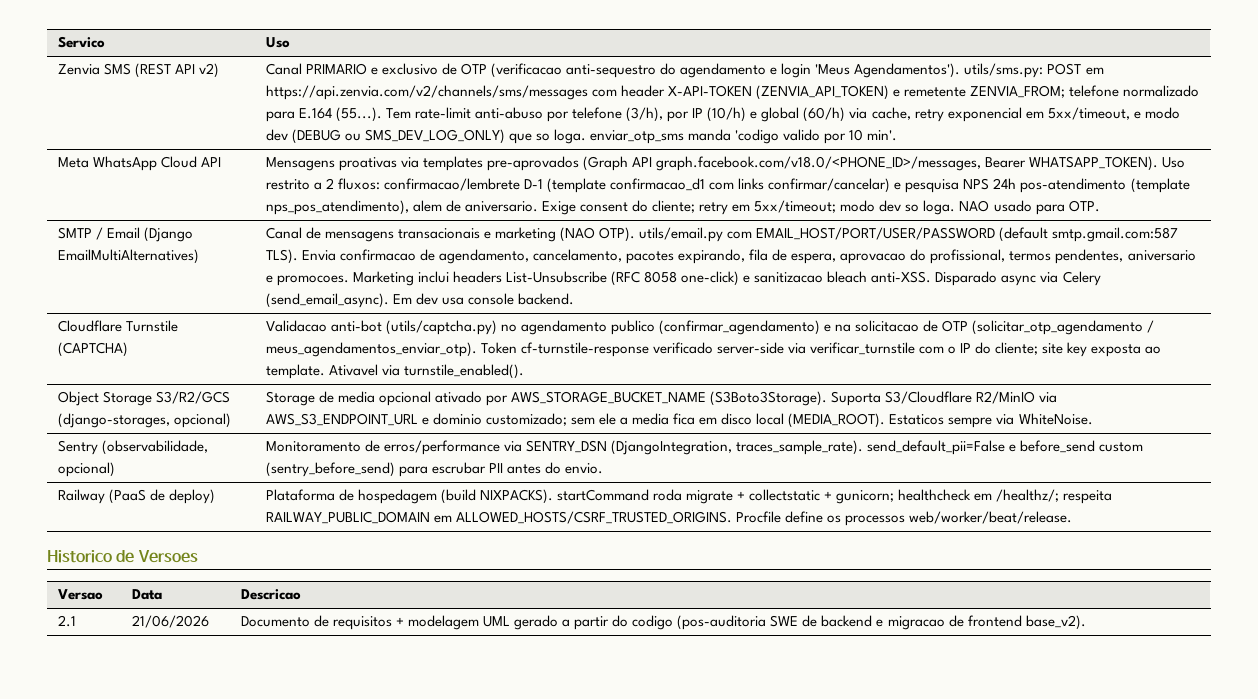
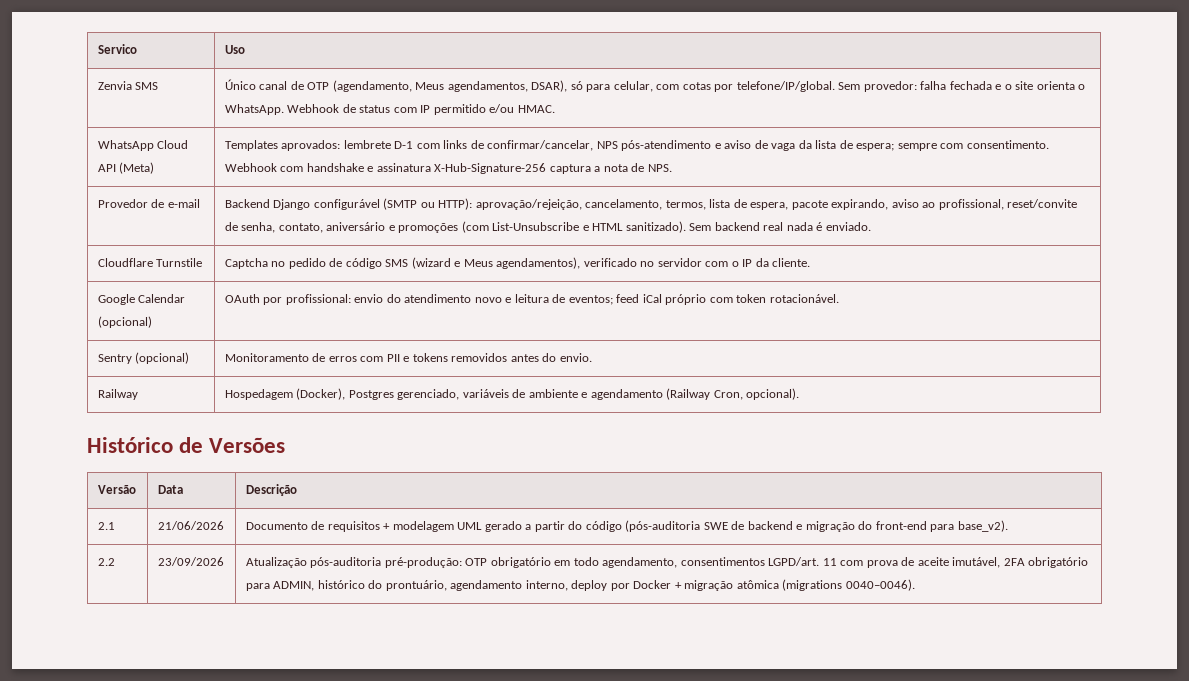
- Zenvia SMS (REST API v2) | Canal PRIMARIO e exclusivo de OTP (verificacao anti-sequestro do agendamento e login 'Meus Agendamentos'). utils/sms.py: POST em https://api.zenvia.com/v2/channels/sms/messages com header X-API-TOKEN (ZENVIA_API_TOKEN) e remetente ZENVIA_FROM; telefone normalizado para E.164 (55...). Tem rate-limit anti-abuso por telefone (3/h), por IP (10/h) e global (60/h) via cache, retry exponencial em 5xx/timeout, e modo dev (DEBUG ou SMS_DEV_LOG_ONLY) que so loga. enviar_otp_sms manda 'codigo valido por 10 min'.
- Meta WhatsApp Cloud API | Mensagens proativas via templates pre-aprovados (Graph API graph.facebook.com/v18.0/<PHONE_ID>/messages, Bearer WHATSAPP_TOKEN). Uso restrito a 2 fluxos: confirmacao/lembrete D-1 (template confirmacao_d1 com links confirmar/cancelar) e pesquisa NPS 24h pos-atendimento (template nps_pos_atendimento), alem de aniversario. Exige consent do cliente; retry em 5xx/timeout; modo dev so loga. NAO usado para OTP.
- SMTP / Email (Django EmailMultiAlternatives) | Canal de mensagens transacionais e marketing (NAO OTP). utils/email.py com EMAIL_HOST/PORT/USER/PASSWORD (default smtp.gmail.com:587 TLS). Envia confirmacao de agendamento, cancelamento, pacotes expirando, fila de espera, aprovacao do profissional, termos pendentes, aniversario e promocoes. Marketing inclui headers List-Unsubscribe (RFC 8058 one-click) e sanitizacao bleach anti-XSS. Disparado async via Celery (send_email_async). Em dev usa console backend.
- Cloudflare Turnstile (CAPTCHA) | Validacao anti-bot (utils/captcha.py) no agendamento publico (confirmar_agendamento) e na solicitacao de OTP (solicitar_otp_agendamento / meus_agendamentos_enviar_otp). Token cf-turnstile-response verificado server-side via verificar_turnstile com o IP do cliente; site key exposta ao template. Ativavel via turnstile_enabled().
- Object Storage S3/R2/GCS (django-storages, opcional) | Storage de media opcional ativado por AWS_STORAGE_BUCKET_NAME (S3Boto3Storage). Suporta S3/Cloudflare R2/MinIO via AWS_S3_ENDPOINT_URL e dominio customizado; sem ele a media fica em disco local (MEDIA_ROOT). Estaticos sempre via WhiteNoise.
+ Zenvia SMS | Único canal de OTP (agendamento, Meus agendamentos, DSAR), só para celular, com cotas por telefone/IP/global. Sem provedor: falha fechada e o site orienta o WhatsApp. Webhook de status com IP permitido e/ou HMAC.
+ WhatsApp Cloud API (Meta) | Templates aprovados: lembrete D-1 com links de confirmar/cancelar, NPS pós-atendimento e aviso de vaga da lista de espera; sempre com consentimento. Webhook com handshake e assinatura X-Hub-Signature-256 captura a nota de NPS.
+ Provedor de e-mail | Backend Django configurável (SMTP ou HTTP): aprovação/rejeição, cancelamento, termos, lista de espera, pacote expirando, aviso ao profissional, reset/convite de senha, contato, aniversário e promoções (com List-Unsubscribe e HTML sanitizado). Sem backend real nada é enviado.
+ Cloudflare Turnstile | Captcha no pedido de código SMS (wizard e Meus agendamentos), verificado no servidor com o IP da cliente.
+ Google Calendar (opcional) | OAuth por profissional: envio do atendimento novo e leitura de eventos; feed iCal próprio com token rotacionável.
- Sentry (observabilidade, opcional) | Monitoramento de erros/performance via SENTRY_DSN (DjangoIntegration, traces_sample_rate). send_default_pii=False e before_send custom (sentry_before_send) para escrubar PII antes do envio.
- Railway (PaaS de deploy) | Plataforma de hospedagem (build NIXPACKS). startCommand roda migrate + collectstatic + gunicorn; healthcheck em /healthz/; respeita RAILWAY_PUBLIC_DOMAIN em ALLOWED_HOSTS/CSRF_TRUSTED_ORIGINS. Procfile define os processos web/worker/beat/release.
- Historico de Versoes
- Versao | Data | Descricao
+ Sentry (opcional) | Monitoramento de erros com PII e tokens removidos antes do envio.
+ Railway | Hospedagem (Docker), Postgres gerenciado, variáveis de ambiente e agendamento (Railway Cron, opcional).
+ Histórico de Versões
+ Versão | Data | Descrição
- 2.1 | 21/06/2026 | Documento de requisitos + modelagem UML gerado a partir do codigo (pos-auditoria SWE de backend e migracao de frontend base_v2).
+ 2.1 | 21/06/2026 | Documento de requisitos + modelagem UML gerado a partir do código (pós-auditoria SWE de backend e migração do front-end para base_v2).
+ 2.2 | 23/09/2026 | Atualização pós-auditoria pré-produção: OTP obrigatório em todo agendamento, consentimentos LGPD/art. 11 com prova de aceite imutável, 2FA obrigatório para ADMIN, histórico do prontuário, agendamento interno, deploy por Docker + migração atômica (migrations 0040–0046).

